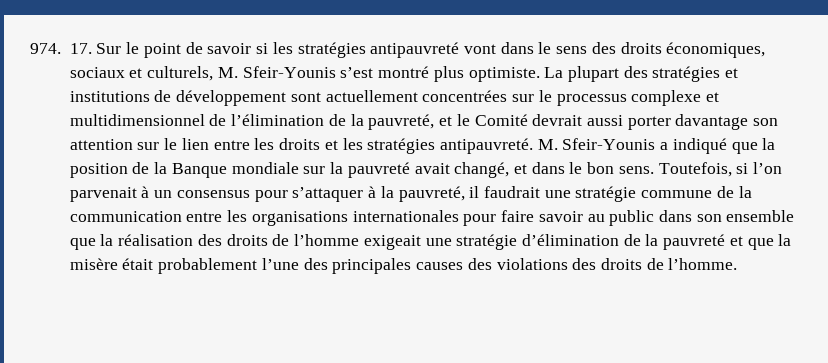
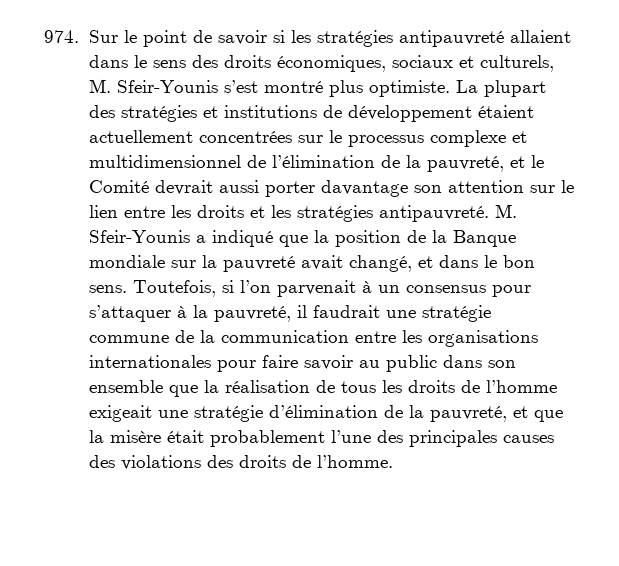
- 974. 17. Sur le point de savoir si les stratégies antipauvreté vont dans le sens des droits économiques, sociaux et culturels, M. Sfeir-Younis s’est montré plus optimiste.
+ 974. Sur le point de savoir si les stratégies antipauvreté allaient dans le sens des droits économiques, sociaux et culturels, M. Sfeir-Younis s’est montré plus optimiste.
- La plupart des stratégies et institutions de développement sont actuellement concentrées sur le processus complexe et multidimensionnel de l’élimination de la pauvreté, et le Comité devrait aussi porter davantage son attention sur le lien entre les droits et les stratégies antipauvreté.
+ La plupart des stratégies et institutions de développement étaient actuellement concentrées sur le processus complexe et multidimensionnel de l’élimination de la pauvreté, et le Comité devrait aussi porter davantage son attention sur le lien entre les droits et les stratégies antipauvreté.
- Toutefois, si l’on parvenait à un consensus pour s’attaquer à la pauvreté, il faudrait une stratégie commune de la communication entre les organisations internationales pour faire savoir au public dans son ensemble que la réalisation des droits de l’homme exigeait une stratégie d’élimination de la pauvreté et que la misère était probablement l’une des principales causes des violations des droits de l’homme.
+ Toutefois, si l’on parvenait à un consensus pour s’attaquer à la pauvreté, il faudrait une stratégie commune de la communication entre les organisations internationales pour faire savoir au public dans son ensemble que la réalisation de tous les droits de l’homme exigeait une stratégie d’élimination de la pauvreté, et que la misère était probablement l’une des principales causes des violations des droits de l’homme.

